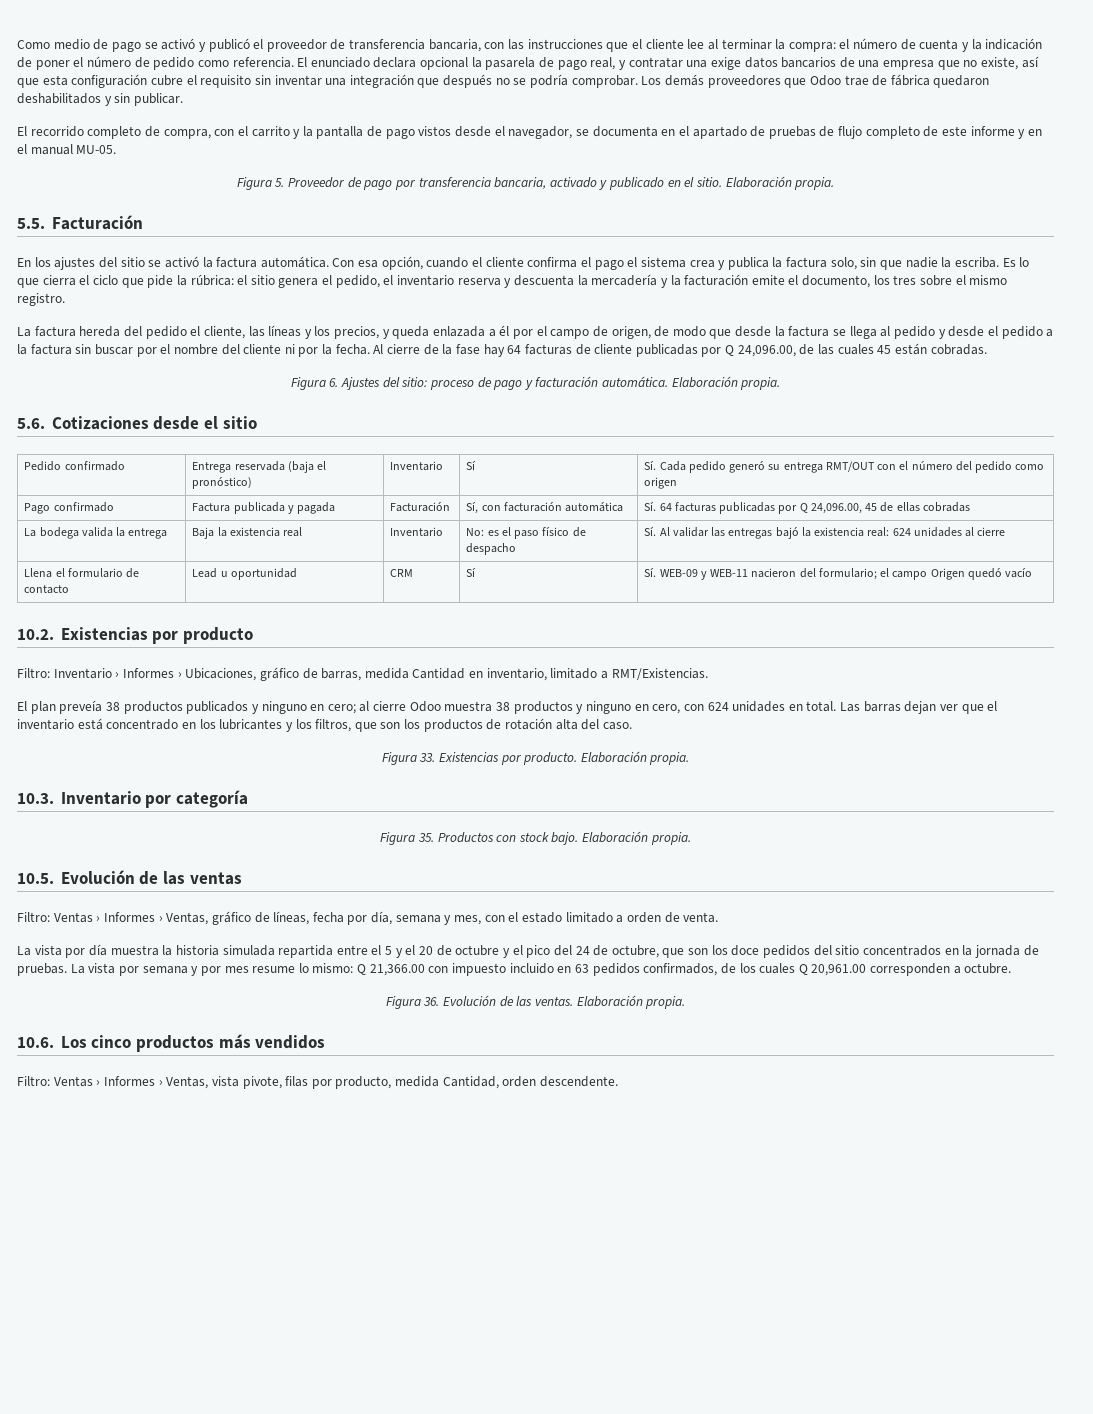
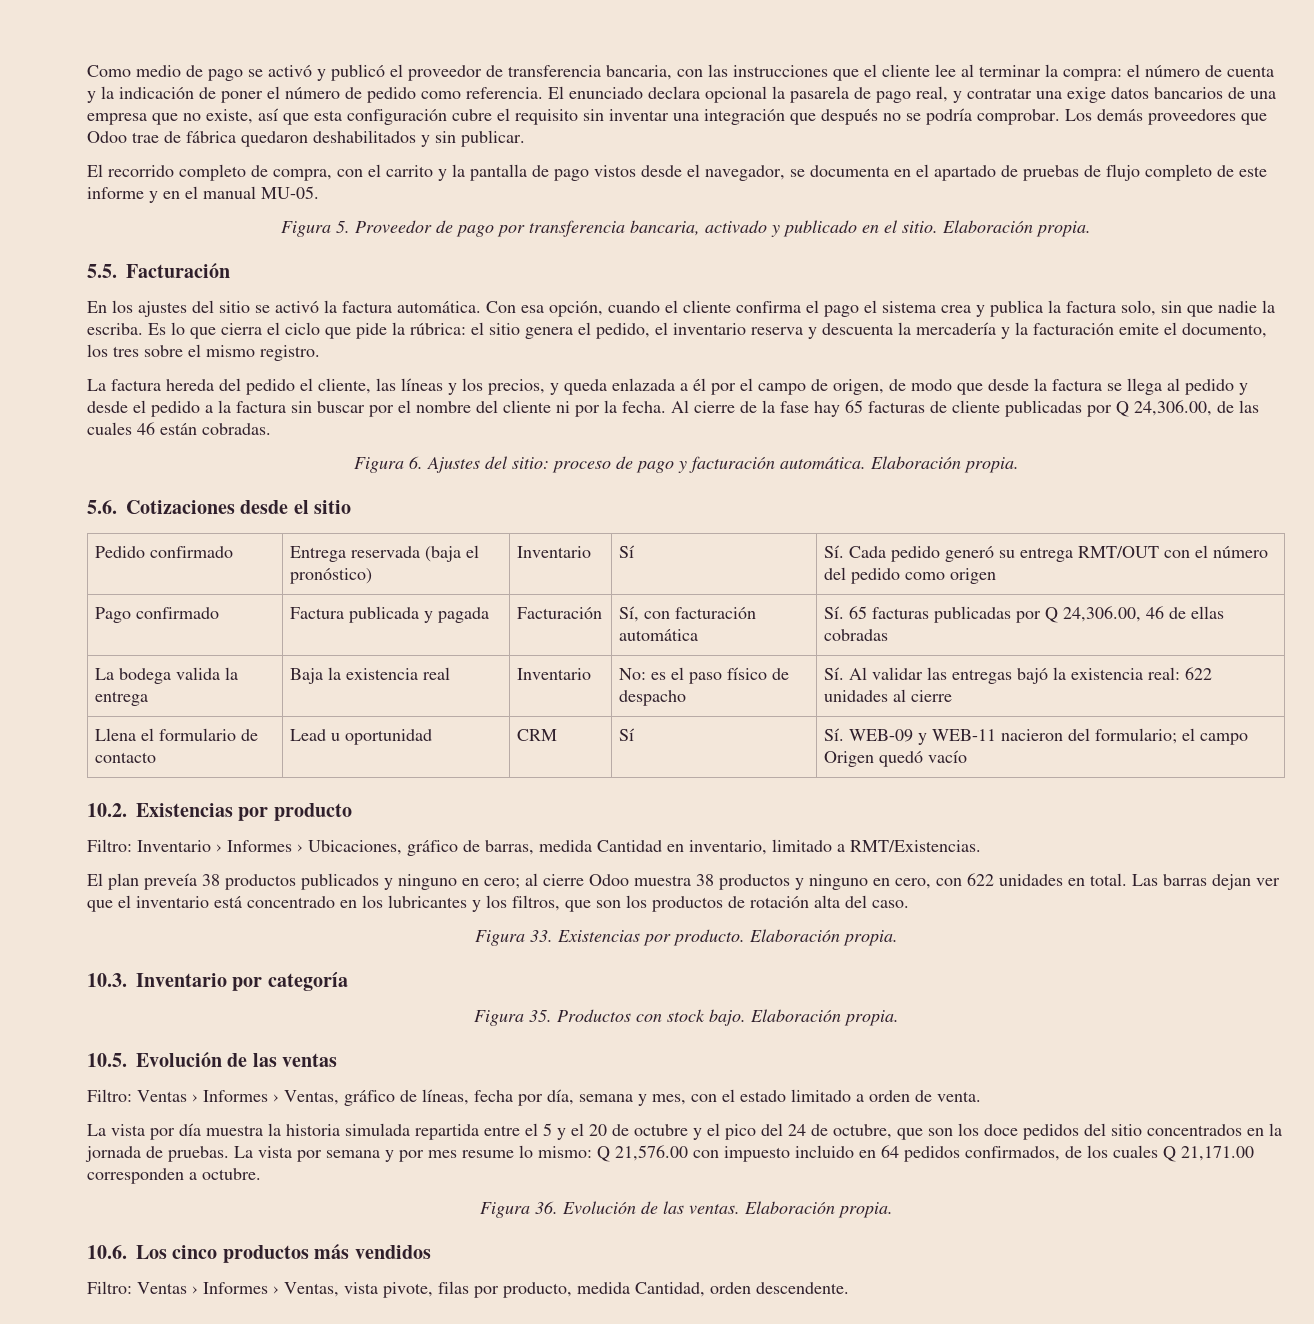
- Al cierre de la fase hay 64 facturas de cliente publicadas por Q 24,096.00, de las cuales 45 están cobradas.
+ Al cierre de la fase hay 65 facturas de cliente publicadas por Q 24,306.00, de las cuales 46 están cobradas.
- Pago confirmado | Factura publicada y pagada | Facturación | Sí, con facturación automática | Sí. 64 facturas publicadas por Q 24,096.00, 45 de ellas cobradas
+ Pago confirmado | Factura publicada y pagada | Facturación | Sí, con facturación automática | Sí. 65 facturas publicadas por Q 24,306.00, 46 de ellas cobradas
- La bodega valida la entrega | Baja la existencia real | Inventario | No: es el paso físico de despacho | Sí. Al validar las entregas bajó la existencia real: 624 unidades al cierre
+ La bodega valida la entrega | Baja la existencia real | Inventario | No: es el paso físico de despacho | Sí. Al validar las entregas bajó la existencia real: 622 unidades al cierre
- El plan preveía 38 productos publicados y ninguno en cero; al cierre Odoo muestra 38 productos y ninguno en cero, con 624 unidades en total.
+ El plan preveía 38 productos publicados y ninguno en cero; al cierre Odoo muestra 38 productos y ninguno en cero, con 622 unidades en total.
- La vista por semana y por mes resume lo mismo: Q 21,366.00 con impuesto incluido en 63 pedidos confirmados, de los cuales Q 20,961.00 corresponden a octubre.
+ La vista por semana y por mes resume lo mismo: Q 21,576.00 con impuesto incluido en 64 pedidos confirmados, de los cuales Q 21,171.00 corresponden a octubre.

